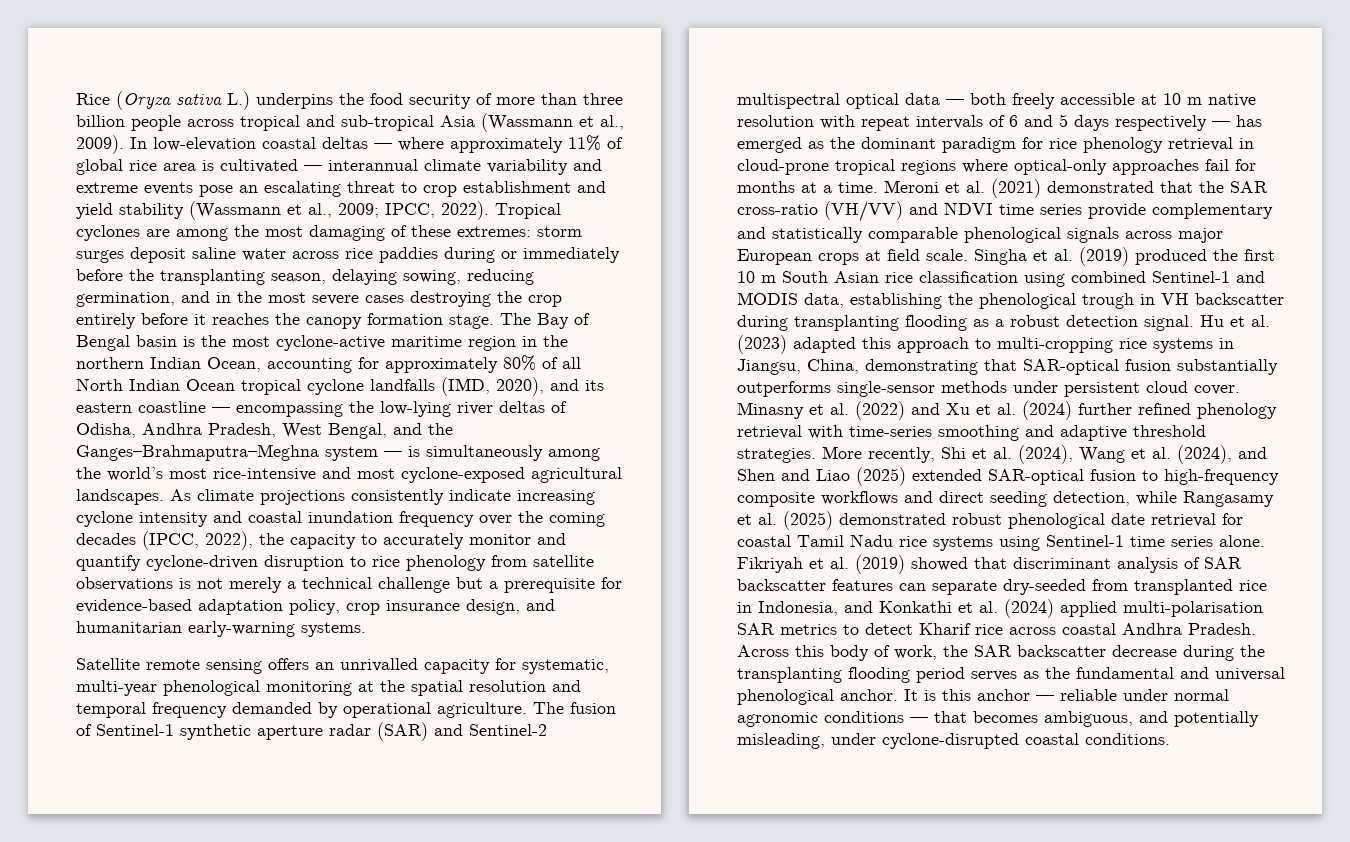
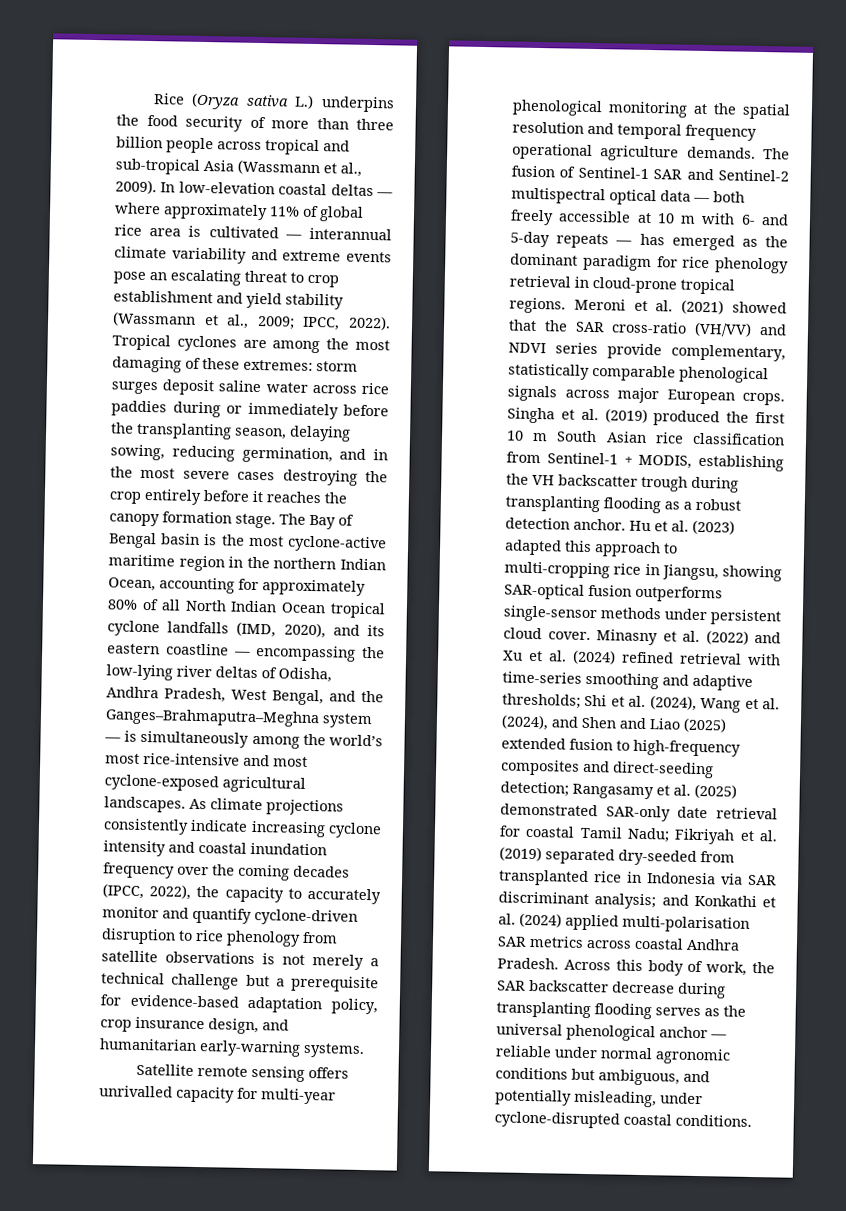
- Satellite remote sensing offers an unrivalled capacity for systematic, multi-year phenological monitoring at the spatial resolution and temporal frequency demanded by operational agriculture. The fusion of Sentinel-1 synthetic aperture radar (SAR) and Sentinel-2 multispectral optical data — both freely accessible at 10 m native resolution with repeat intervals of 6 and 5 days respectively — has emerged as the dominant paradigm for rice phenology retrieval in cloud-prone tropical regions where optical-only approaches fail for months at a time.
+ Satellite remote sensing offers unrivalled capacity for multi-year phenological monitoring at the spatial resolution and temporal frequency operational agriculture demands. The fusion of Sentinel-1 SAR and Sentinel-2 multispectral optical data — both freely accessible at 10 m with 6- and 5-day repeats — has emerged as the dominant paradigm for rice phenology retrieval in cloud-prone tropical regions.
- Meroni et al. (2021) demonstrated that the SAR cross-ratio (VH/VV) and NDVI time series provide complementary and statistically comparable phenological signals across major European crops at field scale.
+ Meroni et al. (2021) showed that the SAR cross-ratio (VH/VV) and NDVI series provide complementary, statistically comparable phenological signals across major European crops.
- Singha et al. (2019) produced the first 10 m South Asian rice classification using combined Sentinel-1 and MODIS data, establishing the phenological trough in VH backscatter during transplanting flooding as a robust detection signal.
+ Singha et al. (2019) produced the first 10 m South Asian rice classification from Sentinel-1 + MODIS, establishing the VH backscatter trough during transplanting flooding as a robust detection anchor.
- Hu et al. (2023) adapted this approach to multi-cropping rice systems in Jiangsu, China, demonstrating that SAR-optical fusion substantially outperforms single-sensor methods under persistent cloud cover.
+ Hu et al. (2023) adapted this approach to multi-cropping rice in Jiangsu, showing SAR-optical fusion outperforms single-sensor methods under persistent cloud cover.
- Minasny et al. (2022) and Xu et al. (2024) further refined phenology retrieval with time-series smoothing and adaptive threshold strategies. More recently, Shi et al. (2024), Wang et al. (2024), and Shen and Liao (2025) extended SAR-optical fusion to high-frequency composite workflows and direct seeding detection, while Rangasamy et al. (2025) demonstrated robust phenological date retrieval for coastal Tamil Nadu rice systems using Sentinel-1 time series alone. Fikriyah et al. (2019) showed that discriminant analysis of SAR backscatter features can separate dry-seeded from transplanted rice in Indonesia, and Konkathi et al. (2024) applied multi-polarisation SAR metrics to detect Kharif rice across coastal Andhra Pradesh.
+ Minasny et al. (2022) and Xu et al. (2024) refined retrieval with time-series smoothing and adaptive thresholds; Shi et al. (2024), Wang et al. (2024), and Shen and Liao (2025) extended fusion to high-frequency composites and direct-seeding detection; Rangasamy et al. (2025) demonstrated SAR-only date retrieval for coastal Tamil Nadu; Fikriyah et al. (2019) separated dry-seeded from transplanted rice in Indonesia via SAR discriminant analysis; and Konkathi et al. (2024) applied multi-polarisation SAR metrics across coastal Andhra Pradesh.
- Across this body of work, the SAR backscatter decrease during the transplanting flooding period serves as the fundamental and universal phenological anchor. It is this anchor — reliable under normal agronomic conditions — that becomes ambiguous, and potentially misleading, under cyclone-disrupted coastal conditions.
+ Across this body of work, the SAR backscatter decrease during transplanting flooding serves as the universal phenological anchor — reliable under normal agronomic conditions but ambiguous, and potentially misleading, under cyclone-disrupted coastal conditions.

